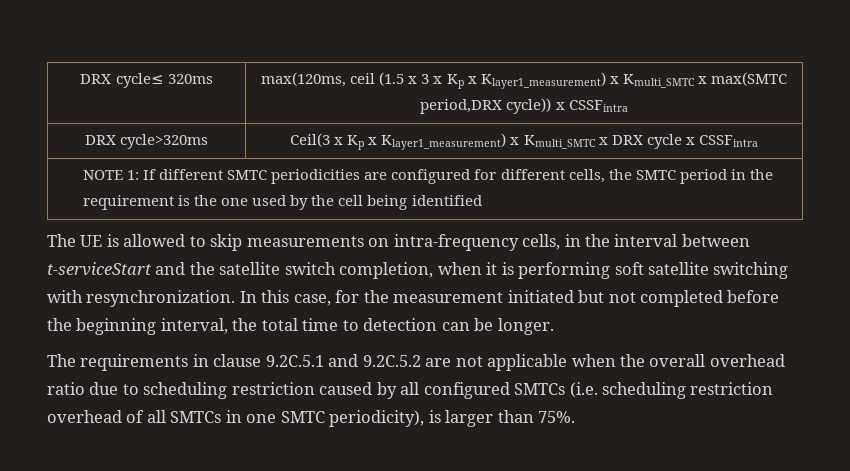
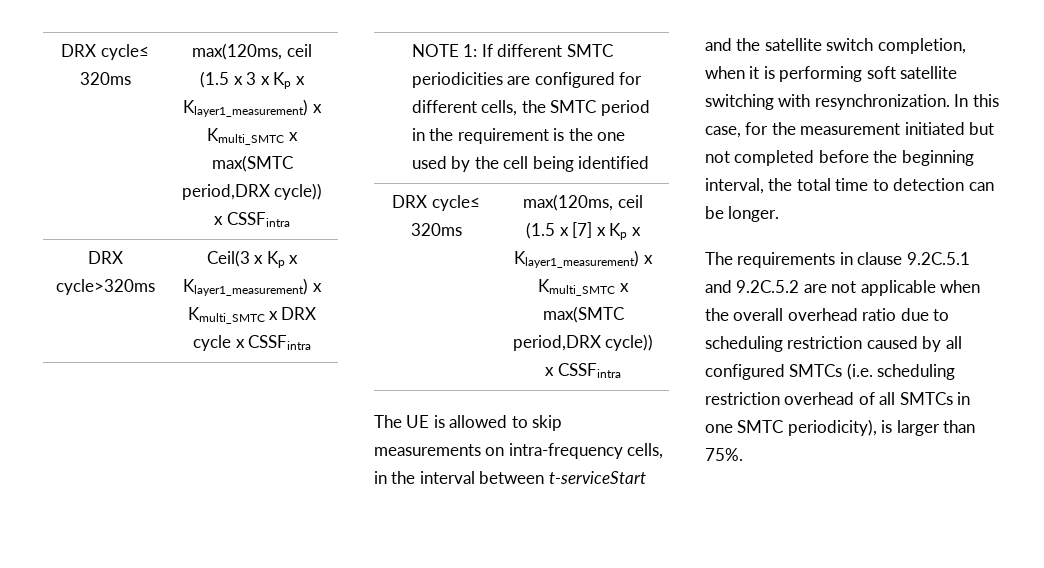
+ DRX cycle≤ 320ms | max(120ms, ceil (1.5 x [7] x Kp x Klayer1_measurement) x Kmulti_SMTC x max(SMTC period,DRX cycle)) x CSSFintra

